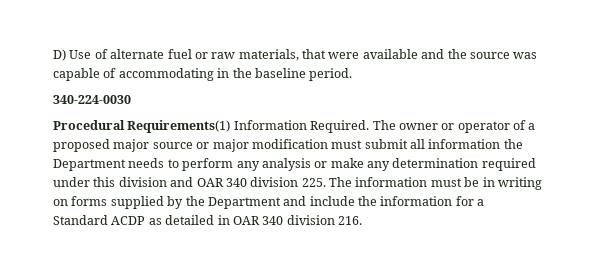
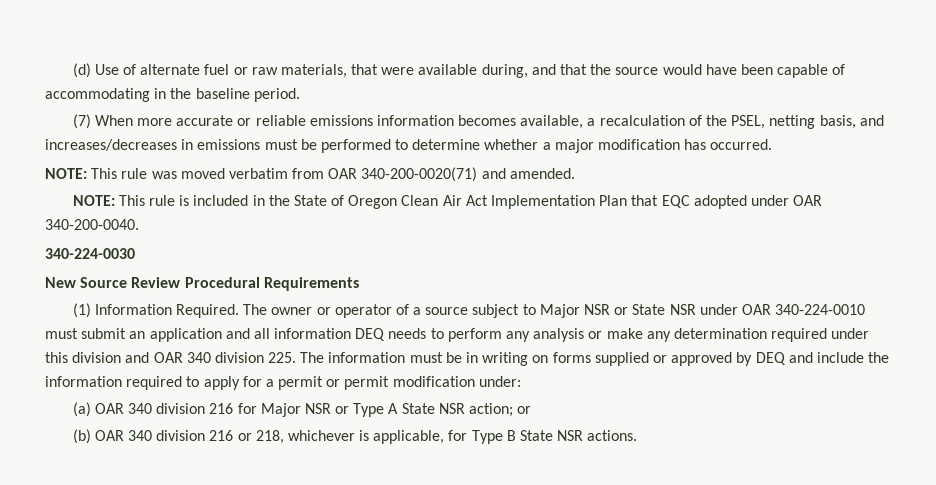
- D) Use of alternate fuel or raw materials, that were available and the source was capable of accommodating in the baseline period.
+ (d) Use of alternate fuel or raw materials, that were available during, and that the source would have been capable of accommodating in the baseline period.
+ (7) When more accurate or reliable emissions information becomes available, a recalculation of the PSEL, netting basis, and increases/decreases in emissions must be performed to determine whether a major modification has occurred.
+ NOTE: This rule was moved verbatim from OAR 340-200-0020(71) and amended.
+ NOTE: This rule is included in the State of Oregon Clean Air Act Implementation Plan that EQC adopted under OAR 340-200-0040.
  340-224-0030
- Procedural Requirements(1) Information Required.
+ New Source Review Procedural Requirements
+ (1) Information Required.
- The owner or operator of a proposed major source or major modification must submit all information the Department needs to perform any analysis or make any determination required under this division and OAR 340 division 225. The information must be in writing on forms supplied by the Department and include the information for a Standard ACDP as detailed in OAR 340 division 216.
+ The owner or operator of a source subject to Major NSR or State NSR under OAR 340-224-0010 must submit an application and all information DEQ needs to perform any analysis or make any determination required under this division and OAR 340 division 225. The information must be in writing on forms supplied or approved by DEQ and include the information required to apply for a permit or permit modification under:
+ (a) OAR 340 division 216 for Major NSR or Type A State NSR action; or
+ (b) OAR 340 division 216 or 218, whichever is applicable, for Type B State NSR actions.

